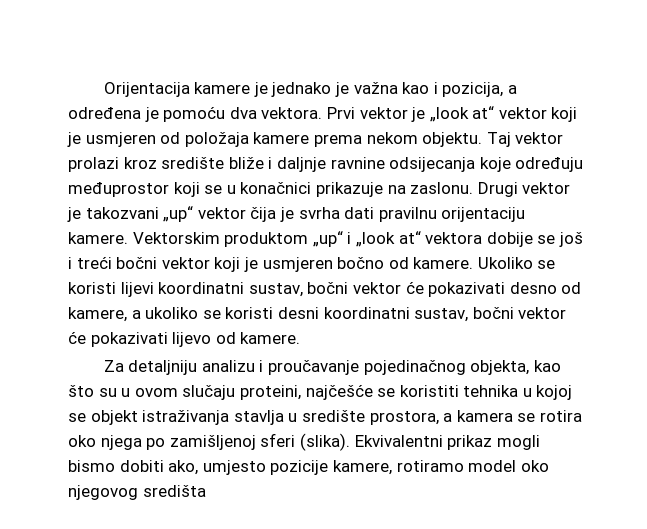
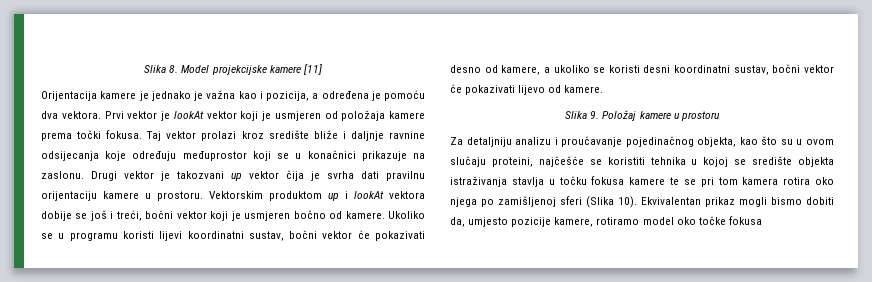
+ Slika 8. Model projekcijske kamere [11]
- Prvi vektor je „look at“ vektor koji je usmjeren od položaja kamere prema nekom objektu.
+ Prvi vektor je lookAt vektor koji je usmjeren od položaja kamere prema točki fokusa.
- Drugi vektor je takozvani „up“ vektor čija je svrha dati pravilnu orijentaciju kamere. Vektorskim produktom „up“ i „look at“ vektora dobije se još i treći bočni vektor koji je usmjeren bočno od kamere.
+ Drugi vektor je takozvani up vektor čija je svrha dati pravilnu orijentaciju kamere u prostoru. Vektorskim produktom up i lookAt vektora dobije se još i treći, bočni vektor koji je usmjeren bočno od kamere.
- Ukoliko se koristi lijevi koordinatni sustav, bočni vektor će pokazivati desno od kamere, a ukoliko se koristi desni koordinatni sustav, bočni vektor će pokazivati lijevo od kamere.
+ Ukoliko se u programu koristi lijevi koordinatni sustav, bočni vektor će pokazivati desno od kamere, a ukoliko se koristi desni koordinatni sustav, bočni vektor će pokazivati lijevo od kamere.
+ Slika 9. Položaj kamere u prostoru
- Za detaljniju analizu i proučavanje pojedinačnog objekta, kao što su u ovom slučaju proteini, najčešće se koristiti tehnika u kojoj se objekt istraživanja stavlja u središte prostora, a kamera se rotira oko njega po zamišljenoj sferi (slika). Ekvivalentni prikaz mogli bismo dobiti ako, umjesto pozicije kamere, rotiramo model oko njegovog središta
+ Za detaljniju analizu i proučavanje pojedinačnog objekta, kao što su u ovom slučaju proteini, najčešće se koristiti tehnika u kojoj se središte objekta istraživanja stavlja u točku fokusa kamere te se pri tom kamera rotira oko njega po zamišljenoj sferi (Slika 10). Ekvivalentan prikaz mogli bismo dobiti da, umjesto pozicije kamere, rotiramo model oko točke fokusa

